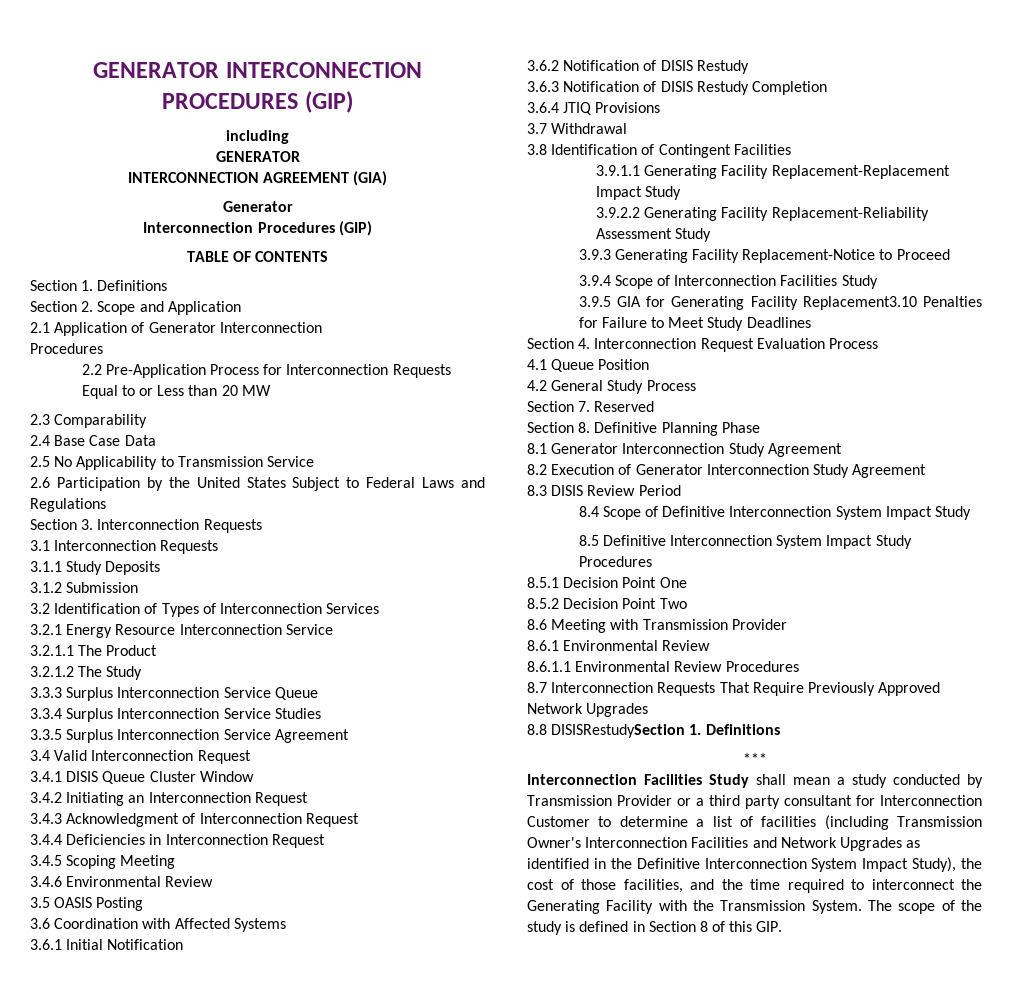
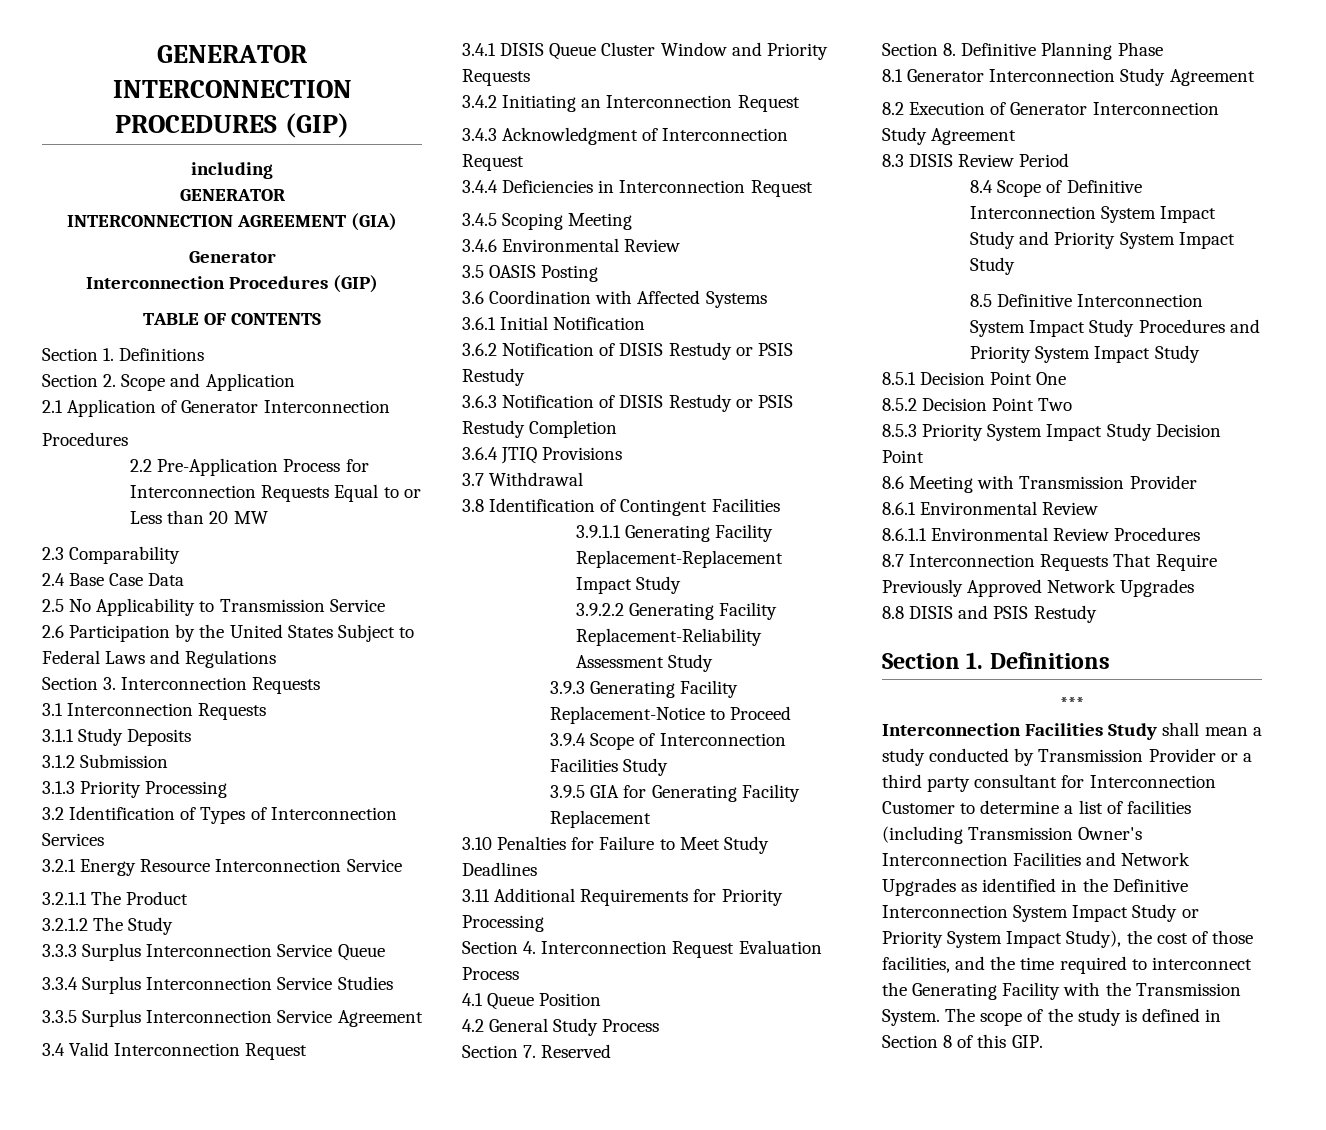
+ 3.1.3 Priority Processing
- 3.4.1 DISIS Queue Cluster Window
+ 3.4.1 DISIS Queue Cluster Window and Priority Requests
- 3.6.2 Notification of DISIS Restudy
+ 3.6.2 Notification of DISIS Restudy or PSIS Restudy
- 3.6.3 Notification of DISIS Restudy Completion
+ 3.6.3 Notification of DISIS Restudy or PSIS Restudy Completion
- 3.9.5 GIA for Generating Facility Replacement3.10 Penalties for Failure to Meet Study Deadlines
+ 3.9.5 GIA for Generating Facility Replacement
+ 3.10 Penalties for Failure to Meet Study Deadlines
+ 3.11 Additional Requirements for Priority Processing
- 8.4 Scope of Definitive Interconnection System Impact Study
+ 8.4 Scope of Definitive Interconnection System Impact Study and Priority System Impact Study
- 8.5 Definitive Interconnection System Impact Study Procedures
+ 8.5 Definitive Interconnection System Impact Study Procedures and Priority System Impact Study
+ 8.5.3 Priority System Impact Study Decision Point
- 8.8 DISISRestudySection 1. Definitions
+ 8.8 DISIS and PSIS Restudy
+ Section 1. Definitions
- Interconnection Facilities Study shall mean a study conducted by Transmission Provider or a third party consultant for Interconnection Customer to determine a list of facilities (including Transmission Owner's Interconnection Facilities and Network Upgrades as identified in the Definitive Interconnection System Impact Study), the cost of those facilities, and the time required to interconnect the Generating Facility with the Transmission System.
+ Interconnection Facilities Study shall mean a study conducted by Transmission Provider or a third party consultant for Interconnection Customer to determine a list of facilities (including Transmission Owner's Interconnection Facilities and Network Upgrades as identified in the Definitive Interconnection System Impact Study or Priority System Impact Study), the cost of those facilities, and the time required to interconnect the Generating Facility with the Transmission System.

